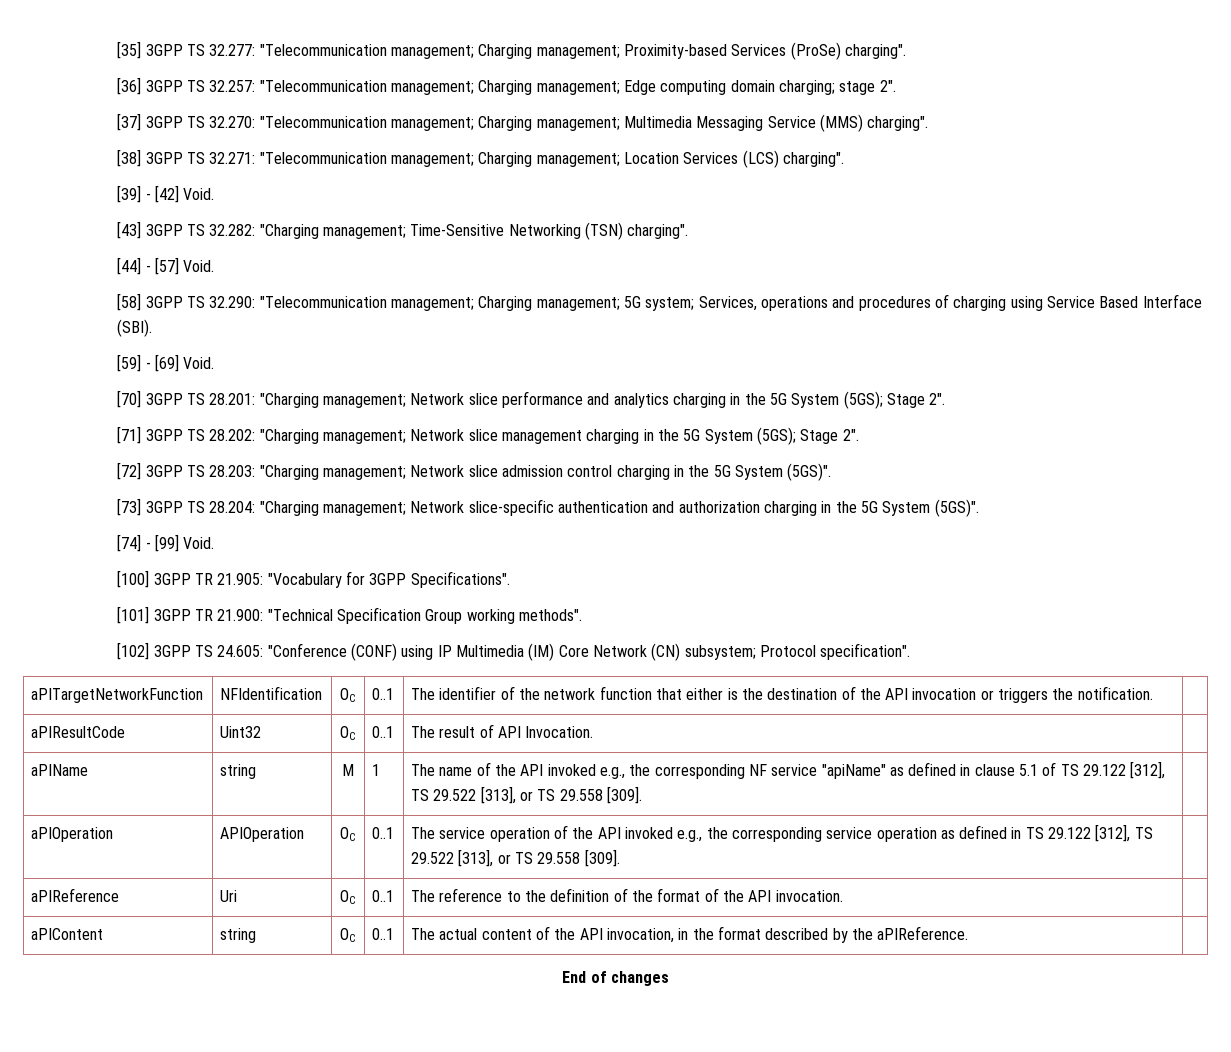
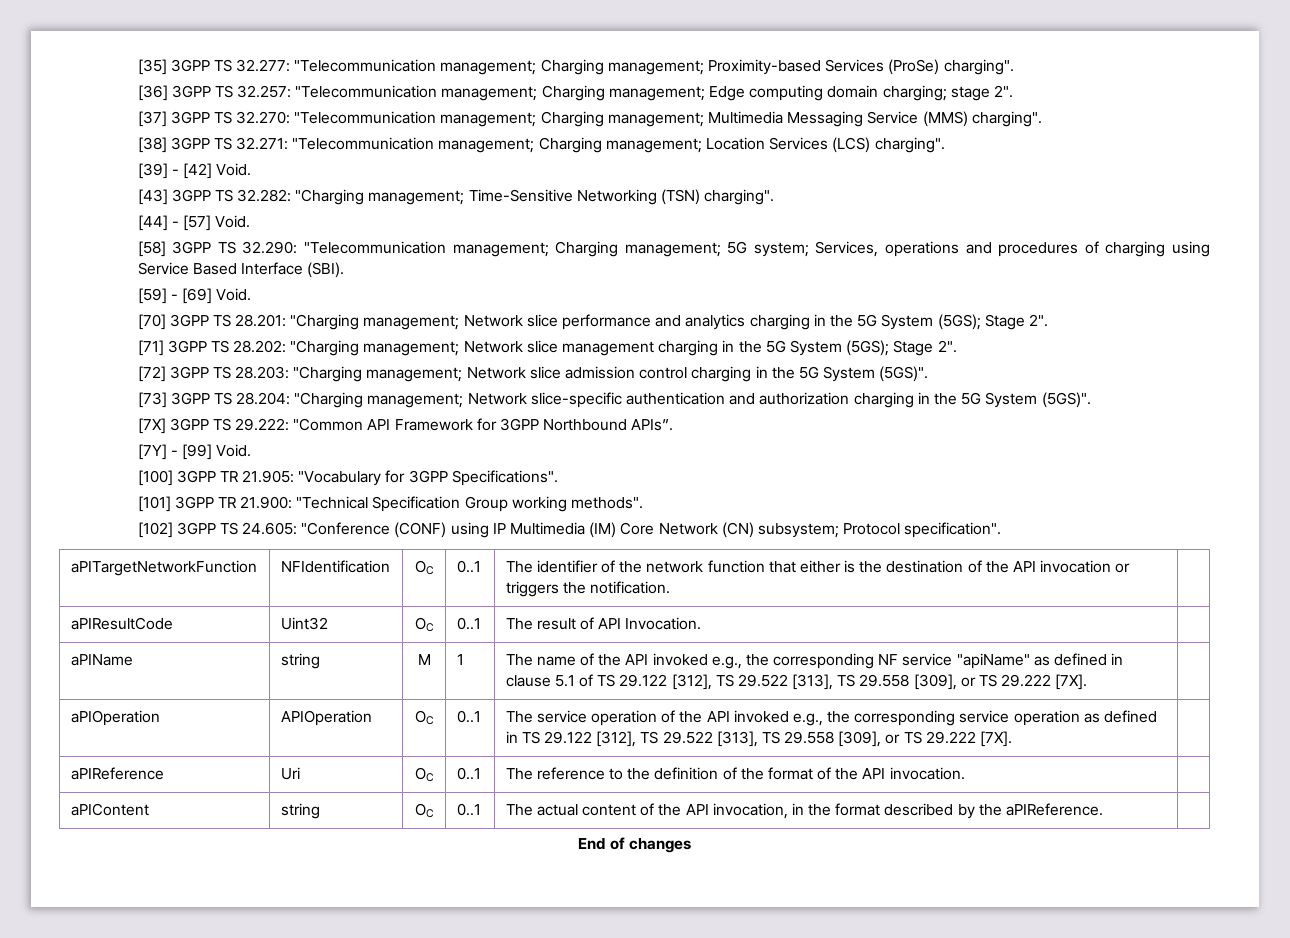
- [74] - [99] Void.
+ [7X] 3GPP TS 29.222: "Common API Framework for 3GPP Northbound APIs”.
+ [7Y] - [99] Void.
- aPIName | string | M | 1 | The name of the API invoked e.g., the corresponding NF service "apiName" as defined in clause 5.1 of TS 29.122 [312], TS 29.522 [313], or TS 29.558 [309]. |
+ aPIName | string | M | 1 | The name of the API invoked e.g., the corresponding NF service "apiName" as defined in clause 5.1 of TS 29.122 [312], TS 29.522 [313], TS 29.558 [309], or TS 29.222 [7X]. |
- aPIOperation | APIOperation | OC | 0..1 | The service operation of the API invoked e.g., the corresponding service operation as defined in TS 29.122 [312], TS 29.522 [313], or TS 29.558 [309]. |
+ aPIOperation | APIOperation | OC | 0..1 | The service operation of the API invoked e.g., the corresponding service operation as defined in TS 29.122 [312], TS 29.522 [313], TS 29.558 [309], or TS 29.222 [7X]. |

